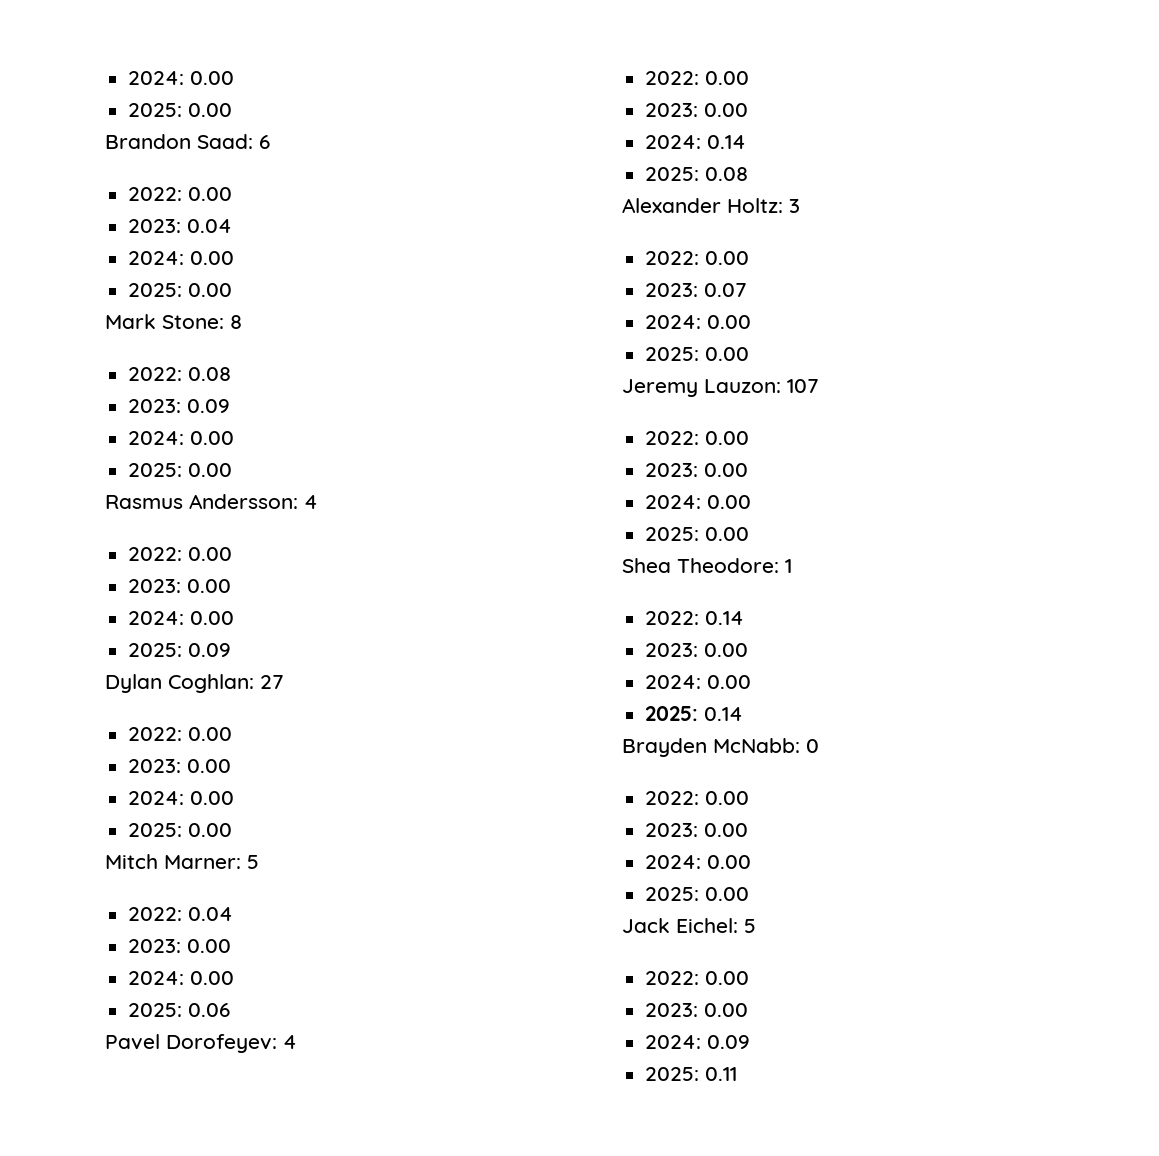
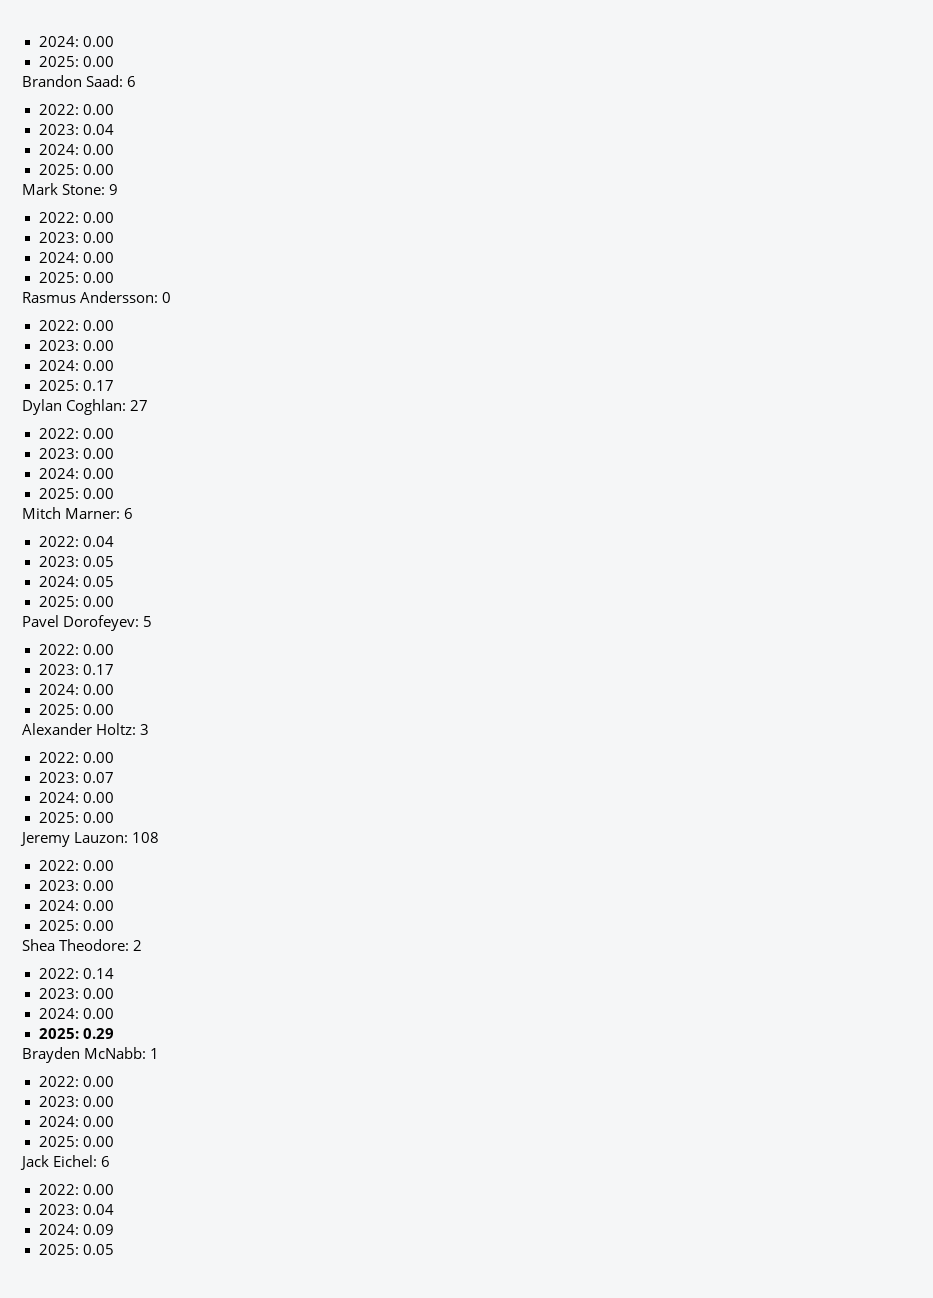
- Mark Stone: 8
- 2022: 0.08
- 2023: 0.09
- 2024: 0.00
- 2025: 0.00
- Rasmus Andersson: 4
+ Mark Stone: 9
  2022: 0.00
  2023: 0.00
  2024: 0.00
- 2025: 0.09
+ 2025: 0.00
+ Rasmus Andersson: 0
+ 2022: 0.00
+ 2023: 0.00
+ 2024: 0.00
+ 2025: 0.17
- Mitch Marner: 5
+ Mitch Marner: 6
  2022: 0.04
- 2023: 0.00
+ 2023: 0.05
+ 2024: 0.05
+ 2025: 0.00
+ Pavel Dorofeyev: 5
+ 2022: 0.00
+ 2023: 0.17
  2024: 0.00
- 2025: 0.06
- Pavel Dorofeyev: 4
- 2022: 0.00
- 2023: 0.00
- 2024: 0.14
- 2025: 0.08
+ 2025: 0.00
- Jeremy Lauzon: 107
+ Jeremy Lauzon: 108
- Shea Theodore: 1
+ Shea Theodore: 2
- 2025: 0.14
+ 2025: 0.29
- Brayden McNabb: 0
+ Brayden McNabb: 1
- Jack Eichel: 5
+ Jack Eichel: 6
  2022: 0.00
- 2023: 0.00
+ 2023: 0.04
- 2025: 0.11
+ 2025: 0.05

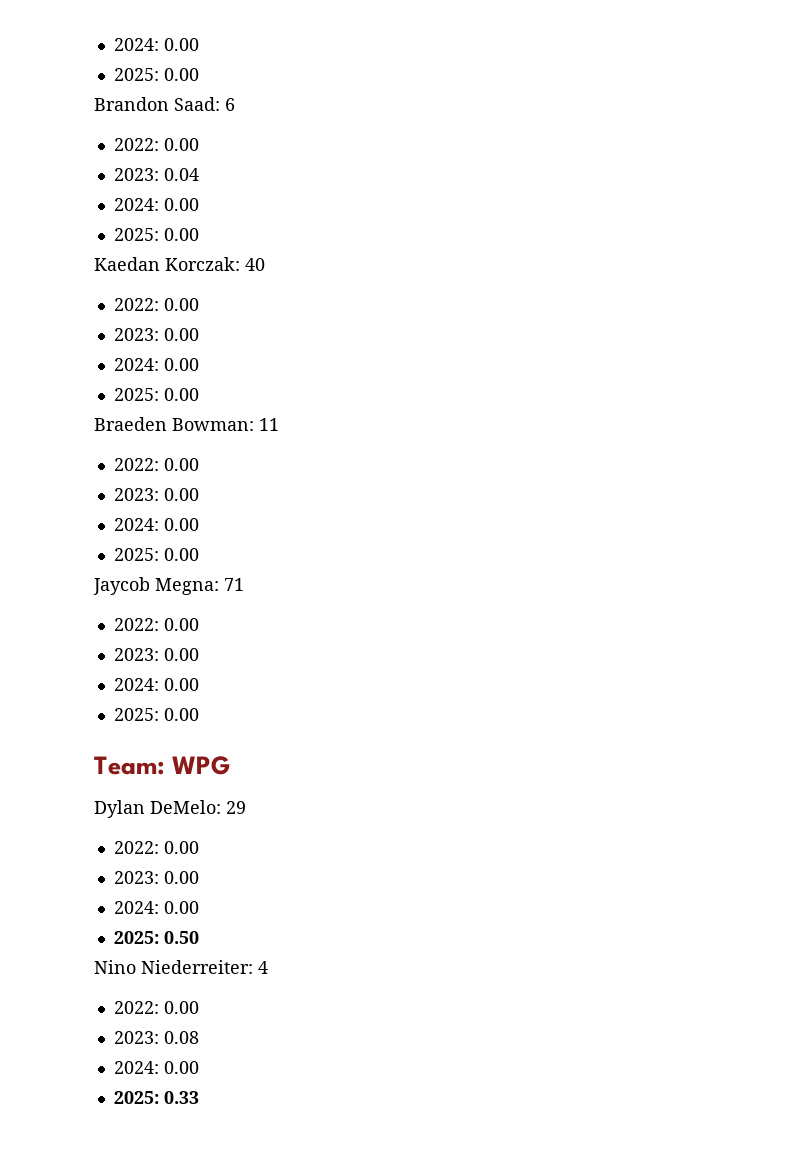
- Mark Stone: 9
+ Kaedan Korczak: 40
  2022: 0.00
  2023: 0.00
  2024: 0.00
  2025: 0.00
- Rasmus Andersson: 0
- 2022: 0.00
- 2023: 0.00
- 2024: 0.00
- 2025: 0.17
- Dylan Coghlan: 27
+ Braeden Bowman: 11
  2022: 0.00
  2023: 0.00
  2024: 0.00
  2025: 0.00
- Mitch Marner: 6
- 2022: 0.04
- 2023: 0.05
- 2024: 0.05
- 2025: 0.00
- Pavel Dorofeyev: 5
- 2022: 0.00
- 2023: 0.17
- 2024: 0.00
- 2025: 0.00
- Alexander Holtz: 3
- 2022: 0.00
- 2023: 0.07
- 2024: 0.00
- 2025: 0.00
- Jeremy Lauzon: 108
+ Jaycob Megna: 71
  2022: 0.00
  2023: 0.00
  2024: 0.00
  2025: 0.00
- Shea Theodore: 2
- 2022: 0.14
- 2023: 0.00
- 2024: 0.00
- 2025: 0.29
- Brayden McNabb: 1
+ Team: WPG
+ Dylan DeMelo: 29
  2022: 0.00
  2023: 0.00
  2024: 0.00
- 2025: 0.00
- Jack Eichel: 6
+ 2025: 0.50
+ Nino Niederreiter: 4
  2022: 0.00
- 2023: 0.04
- 2024: 0.09
- 2025: 0.05
+ 2023: 0.08
+ 2024: 0.00
+ 2025: 0.33

